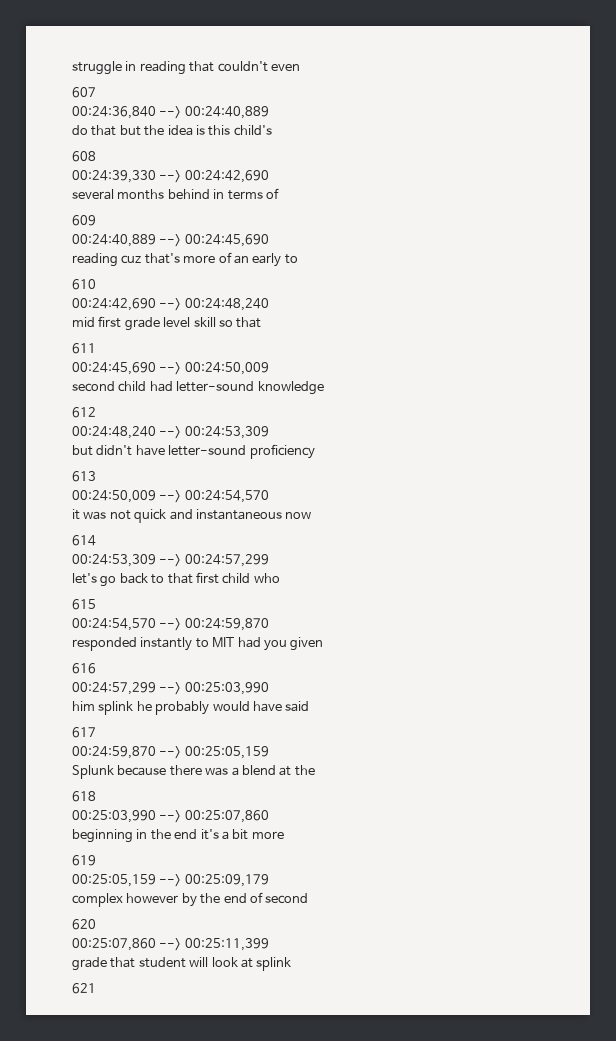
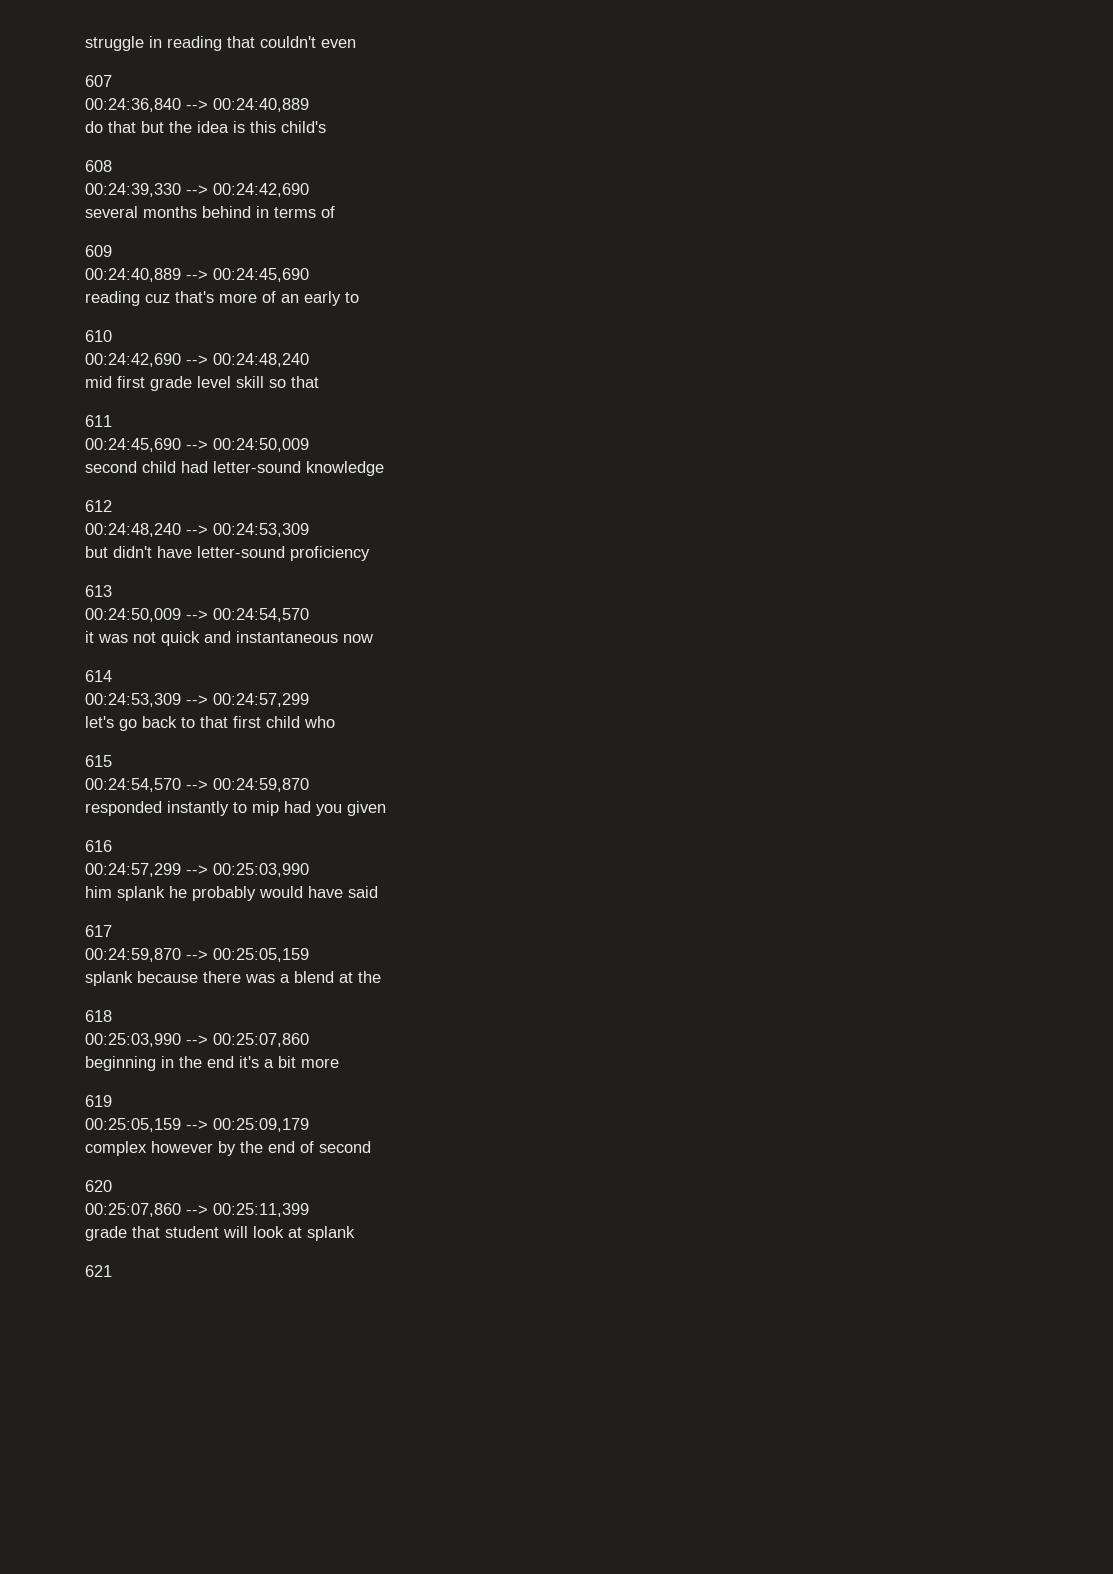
- responded instantly to MIT had you given
+ responded instantly to mip had you given
- him splink he probably would have said
+ him splank he probably would have said
- Splunk because there was a blend at the
+ splank because there was a blend at the
- grade that student will look at splink
+ grade that student will look at splank

